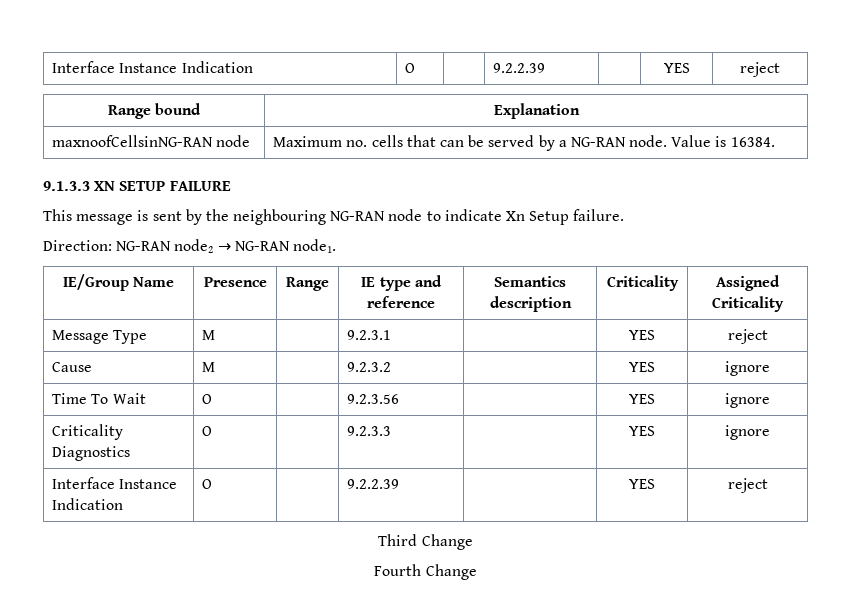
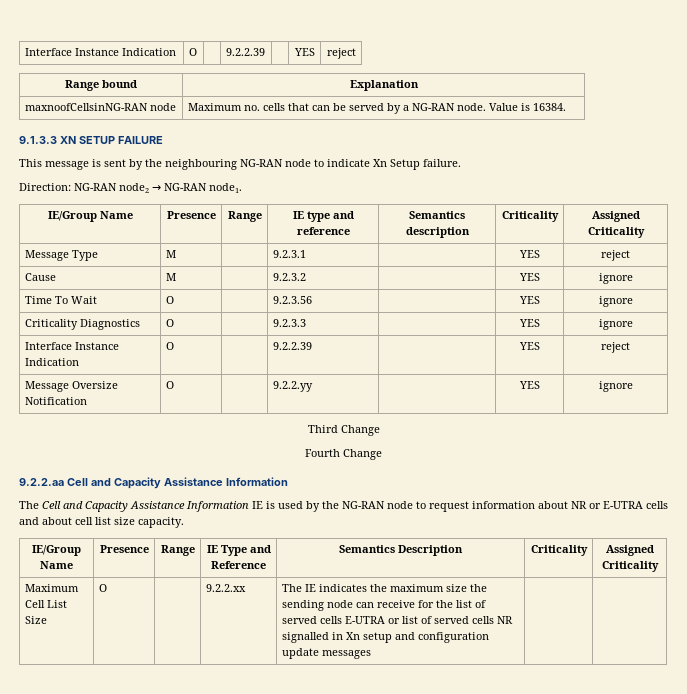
+ Message Oversize Notification | O | | 9.2.2.yy | | YES | ignore
  Third Change
  Fourth Change
+ 9.2.2.aa Cell and Capacity Assistance Information
+ The Cell and Capacity Assistance Information IE is used by the NG-RAN node to request information about NR or E-UTRA cells and about cell list size capacity.
+ IE/Group Name | Presence | Range | IE Type and Reference | Semantics Description | Criticality | Assigned Criticality
+ Maximum Cell List Size | O | | 9.2.2.xx | The IE indicates the maximum size the sending node can receive for the list of served cells E-UTRA or list of served cells NR signalled in Xn setup and configuration update messages | |

